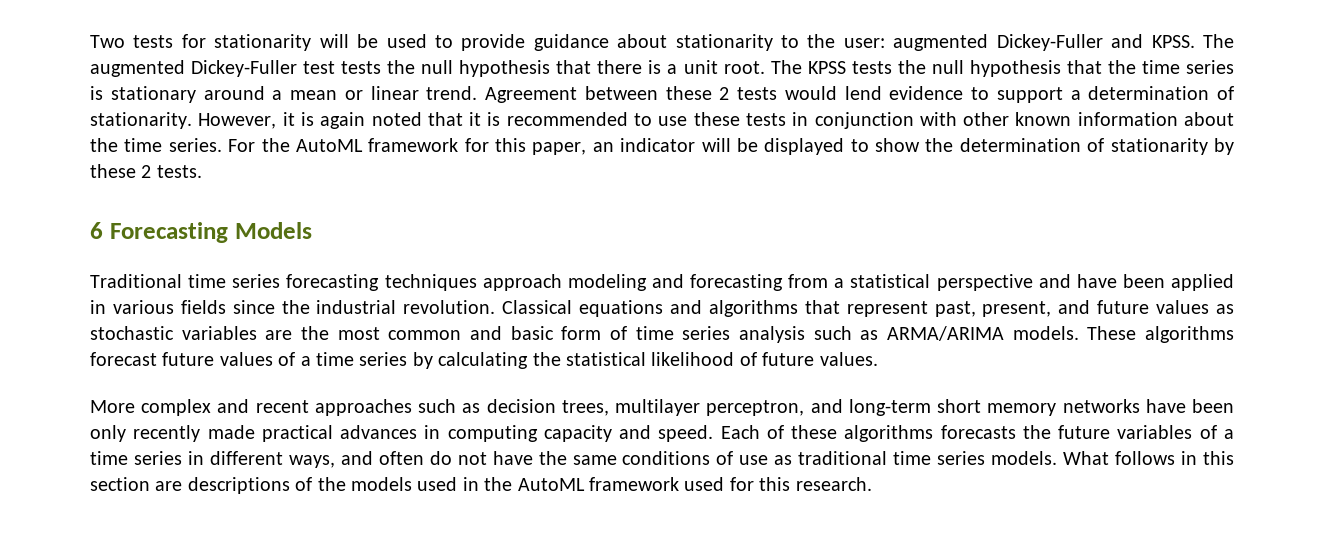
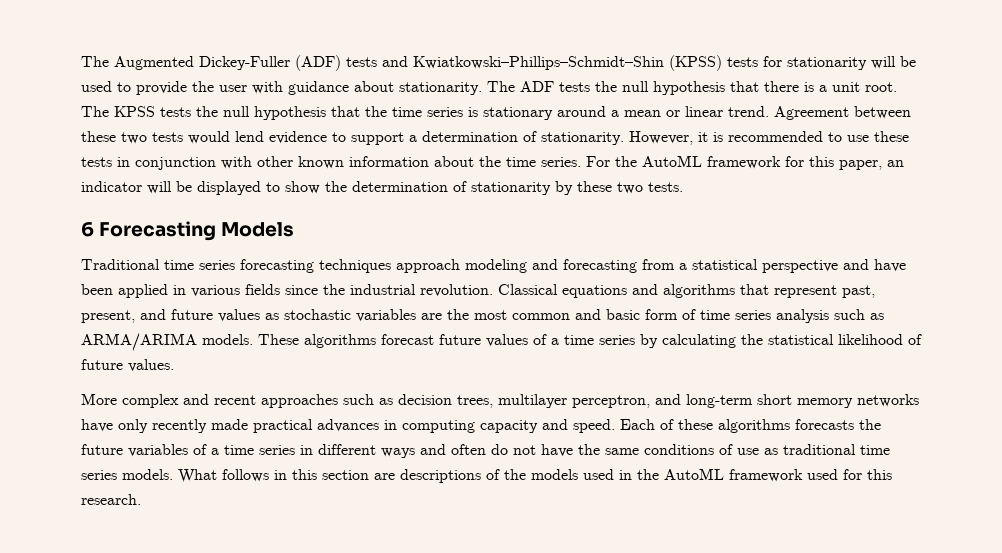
- Two tests for stationarity will be used to provide guidance about stationarity to the user: augmented Dickey-Fuller and KPSS. The augmented Dickey-Fuller test tests the null hypothesis that there is a unit root.
+ The Augmented Dickey-Fuller (ADF) tests and Kwiatkowski–Phillips–Schmidt–Shin (KPSS) tests for stationarity will be used to provide the user with guidance about stationarity. The ADF tests the null hypothesis that there is a unit root.
- Agreement between these 2 tests would lend evidence to support a determination of stationarity.
+ Agreement between these two tests would lend evidence to support a determination of stationarity.
- However, it is again noted that it is recommended to use these tests in conjunction with other known information about the time series.
+ However, it is recommended to use these tests in conjunction with other known information about the time series.
- For the AutoML framework for this paper, an indicator will be displayed to show the determination of stationarity by these 2 tests.
+ For the AutoML framework for this paper, an indicator will be displayed to show the determination of stationarity by these two tests.
- More complex and recent approaches such as decision trees, multilayer perceptron, and long-term short memory networks have been only recently made practical advances in computing capacity and speed.
+ More complex and recent approaches such as decision trees, multilayer perceptron, and long-term short memory networks have only recently made practical advances in computing capacity and speed.
- Each of these algorithms forecasts the future variables of a time series in different ways, and often do not have the same conditions of use as traditional time series models.
+ Each of these algorithms forecasts the future variables of a time series in different ways and often do not have the same conditions of use as traditional time series models.

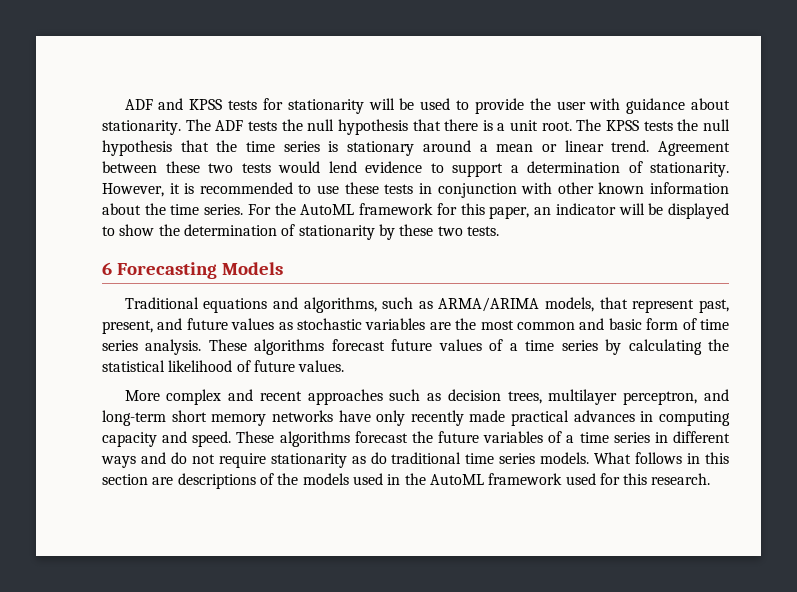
- The Augmented Dickey-Fuller (ADF) tests and Kwiatkowski–Phillips–Schmidt–Shin (KPSS) tests for stationarity will be used to provide the user with guidance about stationarity.
+ ADF and KPSS tests for stationarity will be used to provide the user with guidance about stationarity.
- Traditional time series forecasting techniques approach modeling and forecasting from a statistical perspective and have been applied in various fields since the industrial revolution. Classical equations and algorithms that represent past, present, and future values as stochastic variables are the most common and basic form of time series analysis such as ARMA/ARIMA models.
+ Traditional equations and algorithms, such as ARMA/ARIMA models, that represent past, present, and future values as stochastic variables are the most common and basic form of time series analysis.
- Each of these algorithms forecasts the future variables of a time series in different ways and often do not have the same conditions of use as traditional time series models.
+ These algorithms forecast the future variables of a time series in different ways and do not require stationarity as do traditional time series models.

